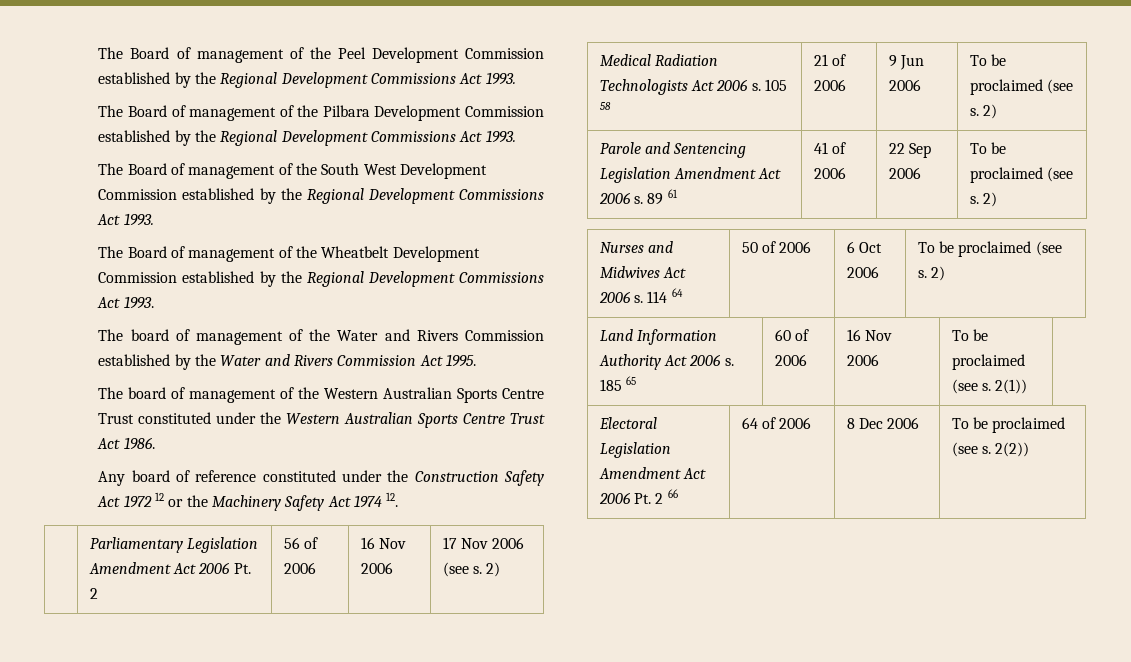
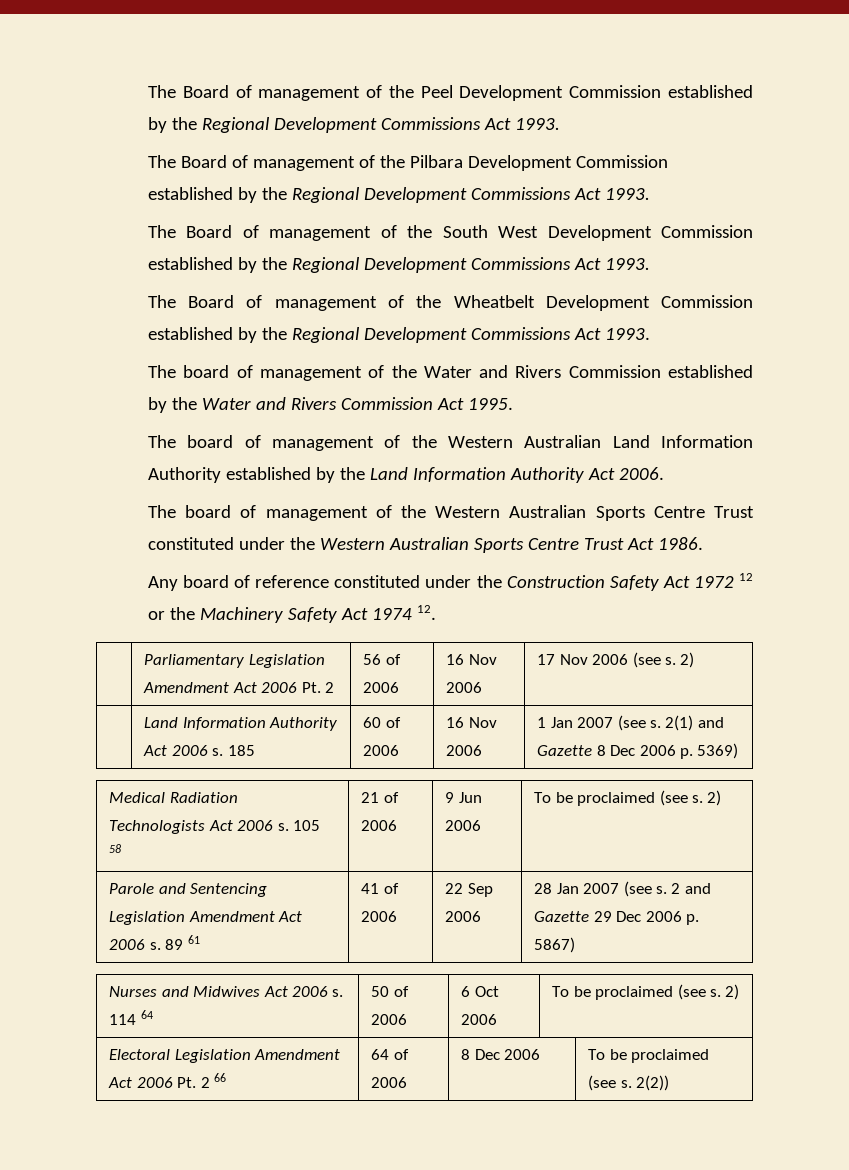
+ The board of management of the Western Australian Land Information Authority established by the Land Information Authority Act 2006.
+ | Land Information Authority Act 2006 s. 185 | 60 of 2006 | 16 Nov 2006 | 1 Jan 2007 (see s. 2(1) and Gazette 8 Dec 2006 p. 5369)
- Parole and Sentencing Legislation Amendment Act 2006 s. 89 61 | 41 of 2006 | 22 Sep 2006 | To be proclaimed (see s. 2)
+ Parole and Sentencing Legislation Amendment Act 2006 s. 89 61 | 41 of 2006 | 22 Sep 2006 | 28 Jan 2007 (see s. 2 and Gazette 29 Dec 2006 p. 5867)
- Land Information Authority Act 2006 s. 185 65 | 60 of 2006 | 16 Nov 2006 | To be proclaimed (see s. 2(1))

